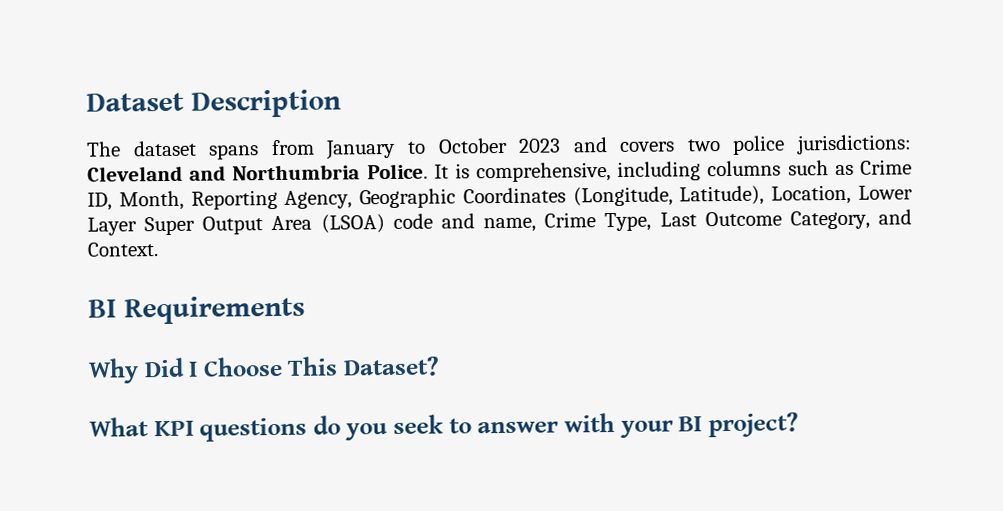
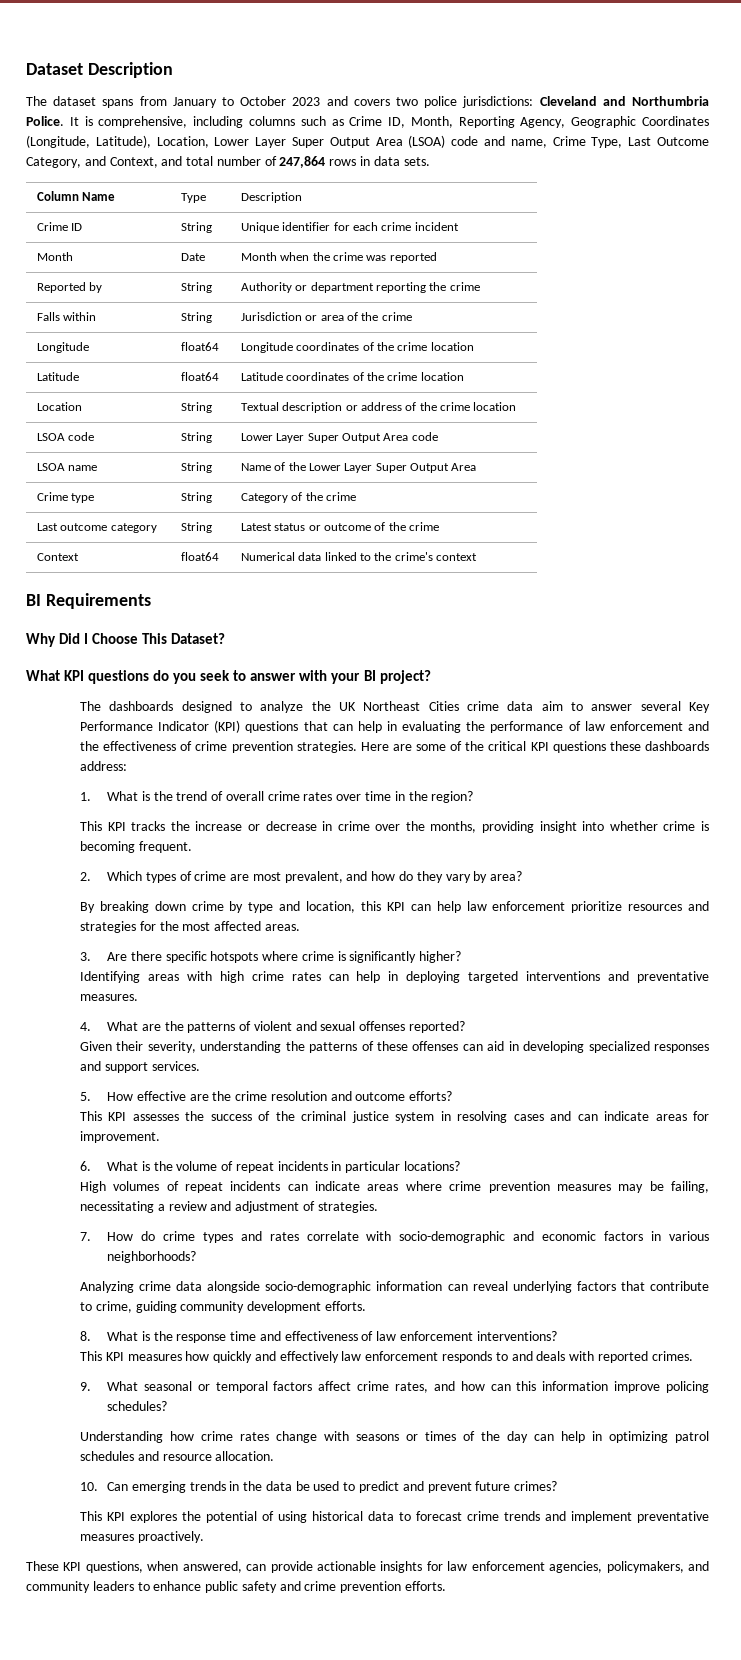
- It is comprehensive, including columns such as Crime ID, Month, Reporting Agency, Geographic Coordinates (Longitude, Latitude), Location, Lower Layer Super Output Area (LSOA) code and name, Crime Type, Last Outcome Category, and Context.
+ It is comprehensive, including columns such as Crime ID, Month, Reporting Agency, Geographic Coordinates (Longitude, Latitude), Location, Lower Layer Super Output Area (LSOA) code and name, Crime Type, Last Outcome Category, and Context, and total number of 247,864 rows in data sets.
+ Column Name | Type | Description
+ Crime ID | String | Unique identifier for each crime incident
+ Month | Date | Month when the crime was reported
+ Reported by | String | Authority or department reporting the crime
+ Falls within | String | Jurisdiction or area of the crime
+ Longitude | float64 | Longitude coordinates of the crime location
+ Latitude | float64 | Latitude coordinates of the crime location
+ Location | String | Textual description or address of the crime location
+ LSOA code | String | Lower Layer Super Output Area code
+ LSOA name | String | Name of the Lower Layer Super Output Area
+ Crime type | String | Category of the crime
+ Last outcome category | String | Latest status or outcome of the crime
+ Context | float64 | Numerical data linked to the crime's context
+ The dashboards designed to analyze the UK Northeast Cities crime data aim to answer several Key Performance Indicator (KPI) questions that can help in evaluating the performance of law enforcement and the effectiveness of crime prevention strategies. Here are some of the critical KPI questions these dashboards address:
+ 1. What is the trend of overall crime rates over time in the region?
+ This KPI tracks the increase or decrease in crime over the months, providing insight into whether crime is becoming frequent.
+ 2. Which types of crime are most prevalent, and how do they vary by area?
+ By breaking down crime by type and location, this KPI can help law enforcement prioritize resources and strategies for the most affected areas.
+ 3. Are there specific hotspots where crime is significantly higher?
+ Identifying areas with high crime rates can help in deploying targeted interventions and preventative measures.
+ 4. What are the patterns of violent and sexual offenses reported?
+ Given their severity, understanding the patterns of these offenses can aid in developing specialized responses and support services.
+ 5. How effective are the crime resolution and outcome efforts?
+ This KPI assesses the success of the criminal justice system in resolving cases and can indicate areas for improvement.
+ 6. What is the volume of repeat incidents in particular locations?
+ High volumes of repeat incidents can indicate areas where crime prevention measures may be failing, necessitating a review and adjustment of strategies.
+ 7. How do crime types and rates correlate with socio-demographic and economic factors in various neighborhoods?
+ Analyzing crime data alongside socio-demographic information can reveal underlying factors that contribute to crime, guiding community development efforts.
+ 8. What is the response time and effectiveness of law enforcement interventions?
+ This KPI measures how quickly and effectively law enforcement responds to and deals with reported crimes.
+ 9. What seasonal or temporal factors affect crime rates, and how can this information improve policing schedules?
+ Understanding how crime rates change with seasons or times of the day can help in optimizing patrol schedules and resource allocation.
+ 10. Can emerging trends in the data be used to predict and prevent future crimes?
+ This KPI explores the potential of using historical data to forecast crime trends and implement preventative measures proactively.
+ These KPI questions, when answered, can provide actionable insights for law enforcement agencies, policymakers, and community leaders to enhance public safety and crime prevention efforts.

